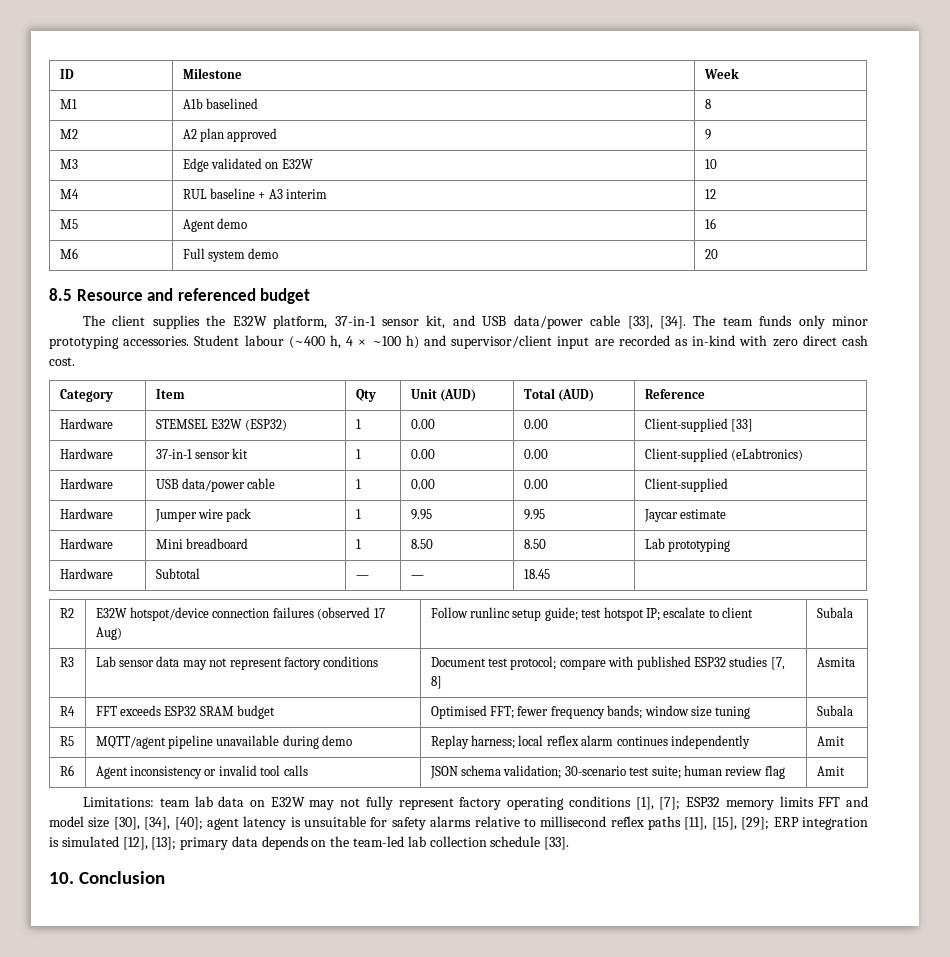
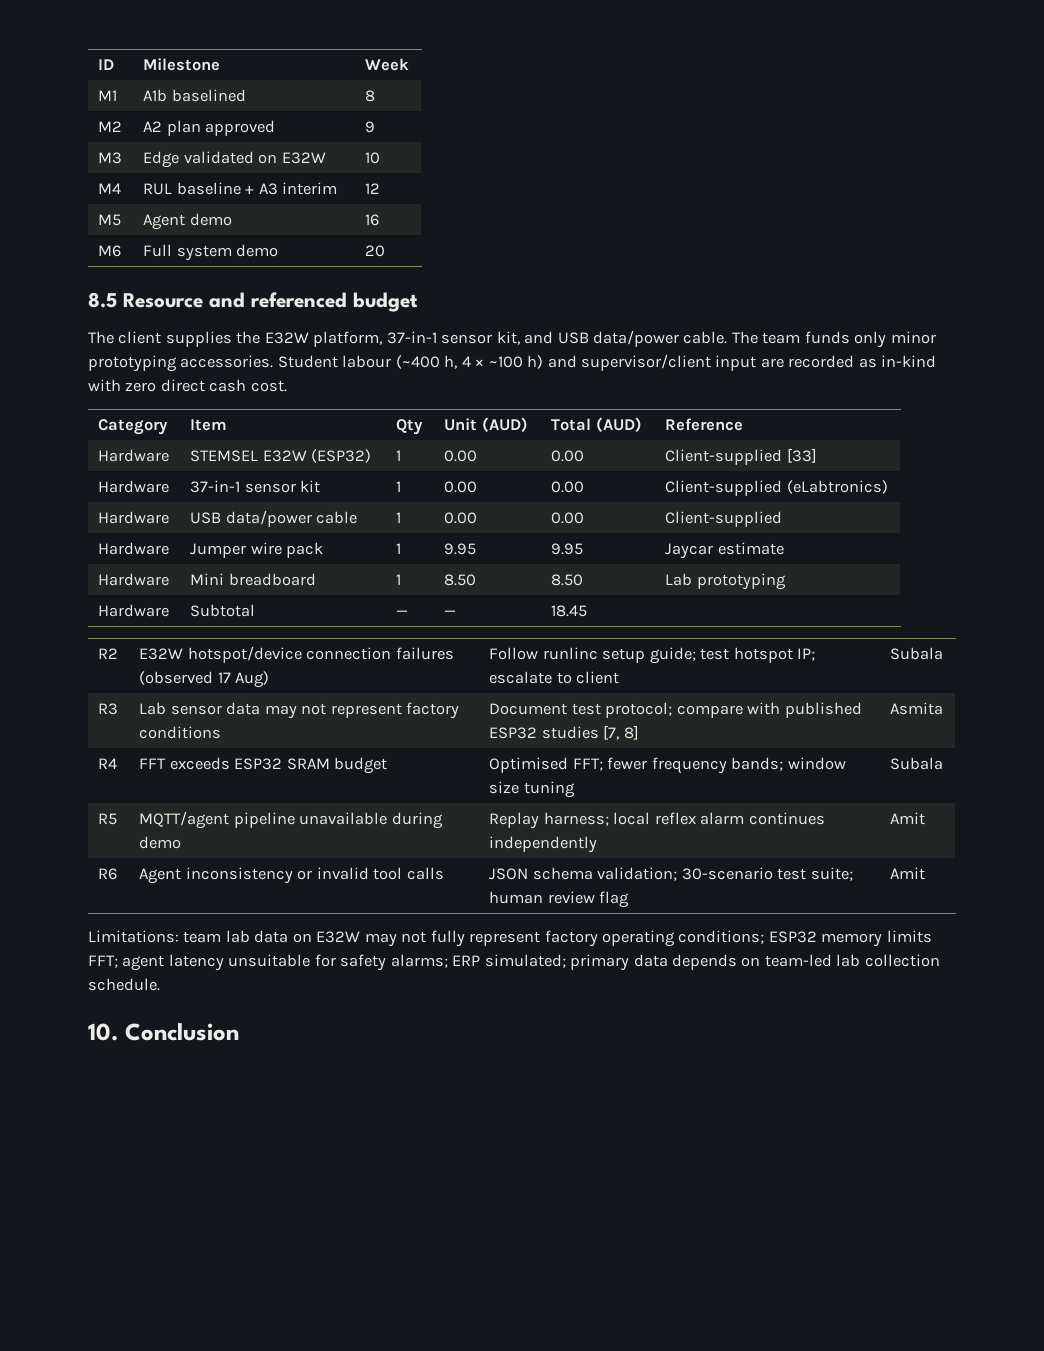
- The client supplies the E32W platform, 37-in-1 sensor kit, and USB data/power cable [33], [34].
+ The client supplies the E32W platform, 37-in-1 sensor kit, and USB data/power cable.
- Limitations: team lab data on E32W may not fully represent factory operating conditions [1], [7]; ESP32 memory limits FFT and model size [30], [34], [40]; agent latency is unsuitable for safety alarms relative to millisecond reflex paths [11], [15], [29]; ERP integration is simulated [12], [13]; primary data depends on the team-led lab collection schedule [33].
+ Limitations: team lab data on E32W may not fully represent factory operating conditions; ESP32 memory limits FFT; agent latency unsuitable for safety alarms; ERP simulated; primary data depends on team-led lab collection schedule.

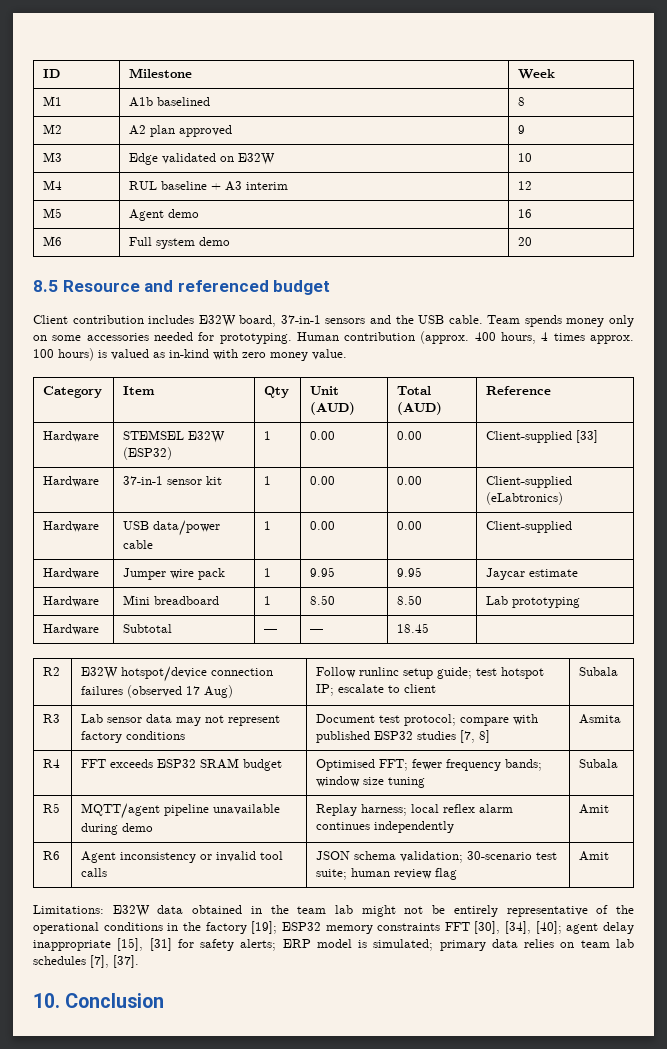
- The client supplies the E32W platform, 37-in-1 sensor kit, and USB data/power cable. The team funds only minor prototyping accessories. Student labour (~400 h, 4 × ~100 h) and supervisor/client input are recorded as in-kind with zero direct cash cost.
+ Client contribution includes E32W board, 37-in-1 sensors and the USB cable. Team spends money only on some accessories needed for prototyping. Human contribution (approx. 400 hours, 4 times approx. 100 hours) is valued as in-kind with zero money value.
- Limitations: team lab data on E32W may not fully represent factory operating conditions; ESP32 memory limits FFT; agent latency unsuitable for safety alarms; ERP simulated; primary data depends on team-led lab collection schedule.
+ Limitations: E32W data obtained in the team lab might not be entirely representative of the operational conditions in the factory [19]; ESP32 memory constraints FFT [30], [34], [40]; agent delay inappropriate [15], [31] for safety alerts; ERP model is simulated; primary data relies on team lab schedules [7], [37].

